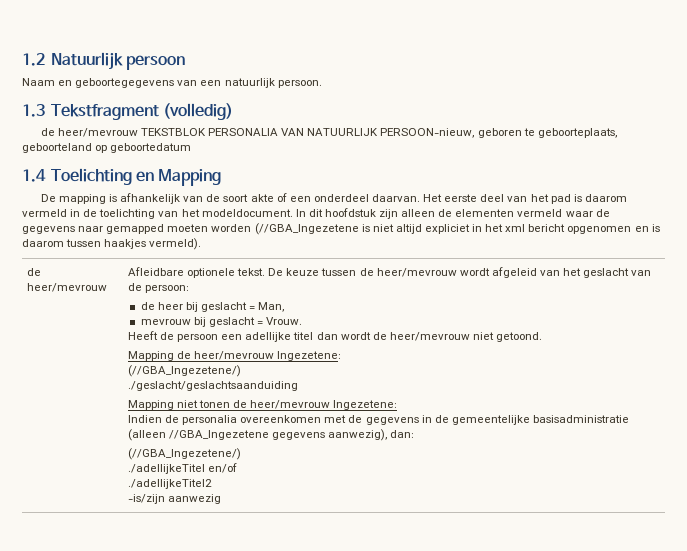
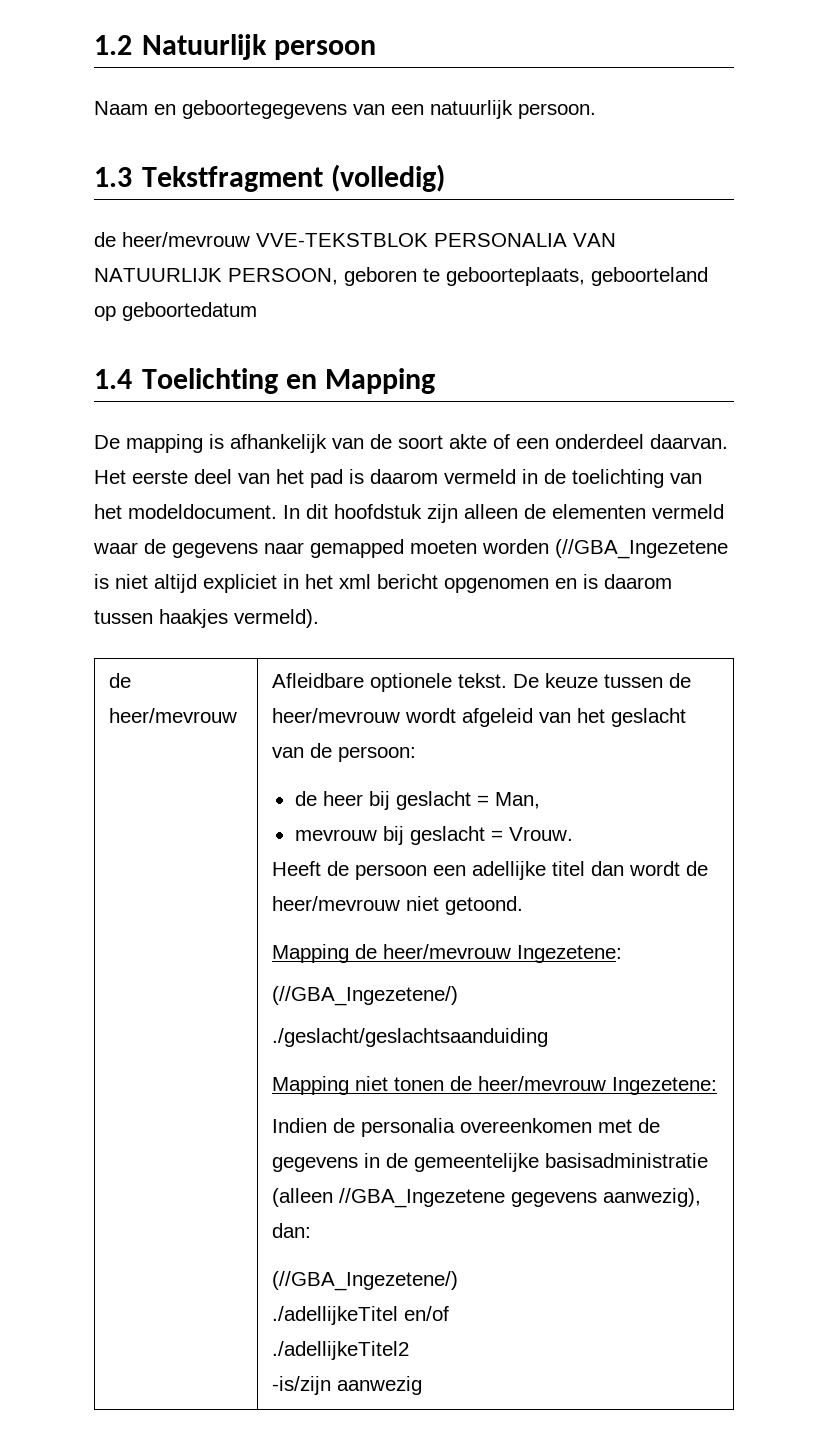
- de heer/mevrouw TEKSTBLOK PERSONALIA VAN NATUURLIJK PERSOON-nieuw, geboren te geboorteplaats, geboorteland op geboortedatum
+ de heer/mevrouw VVE-TEKSTBLOK PERSONALIA VAN NATUURLIJK PERSOON, geboren te geboorteplaats, geboorteland op geboortedatum

